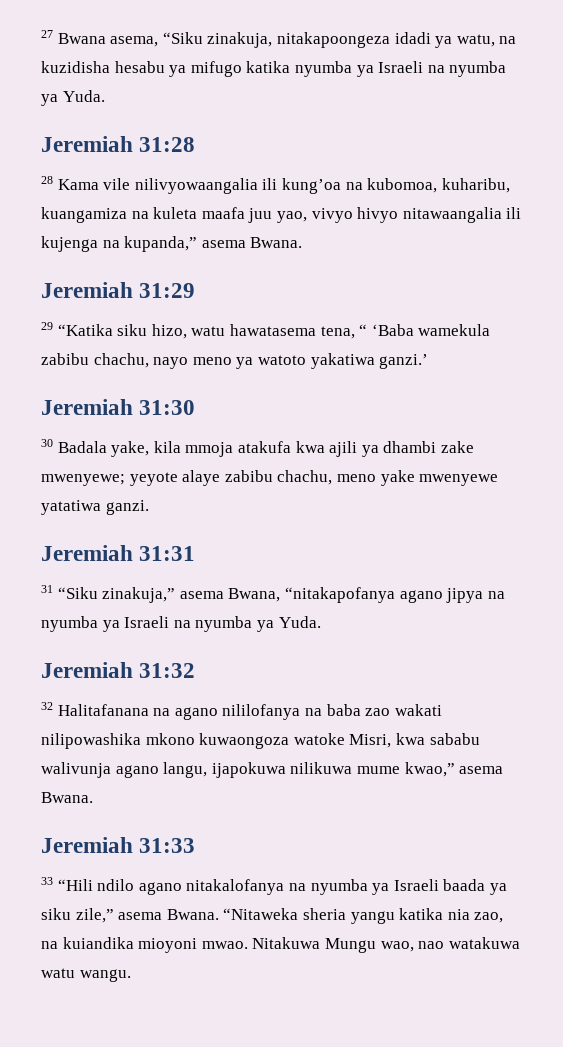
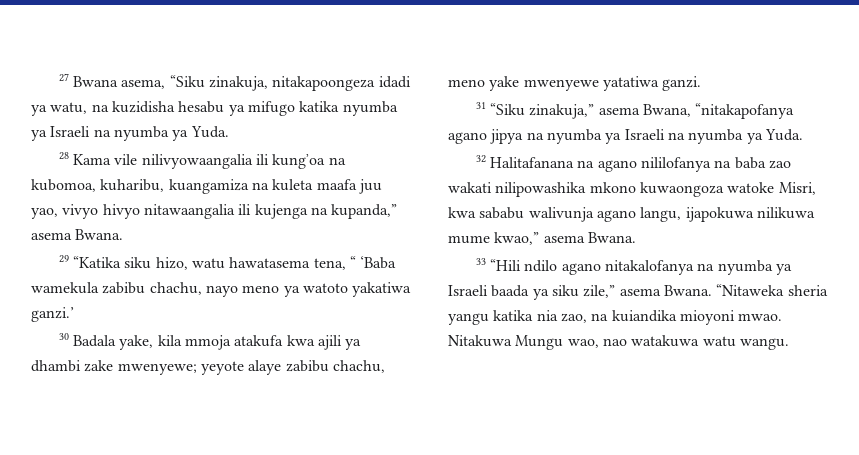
- Jeremiah 31:28
- Jeremiah 31:29
- Jeremiah 31:30
- Jeremiah 31:31
- Jeremiah 31:32
- Jeremiah 31:33

